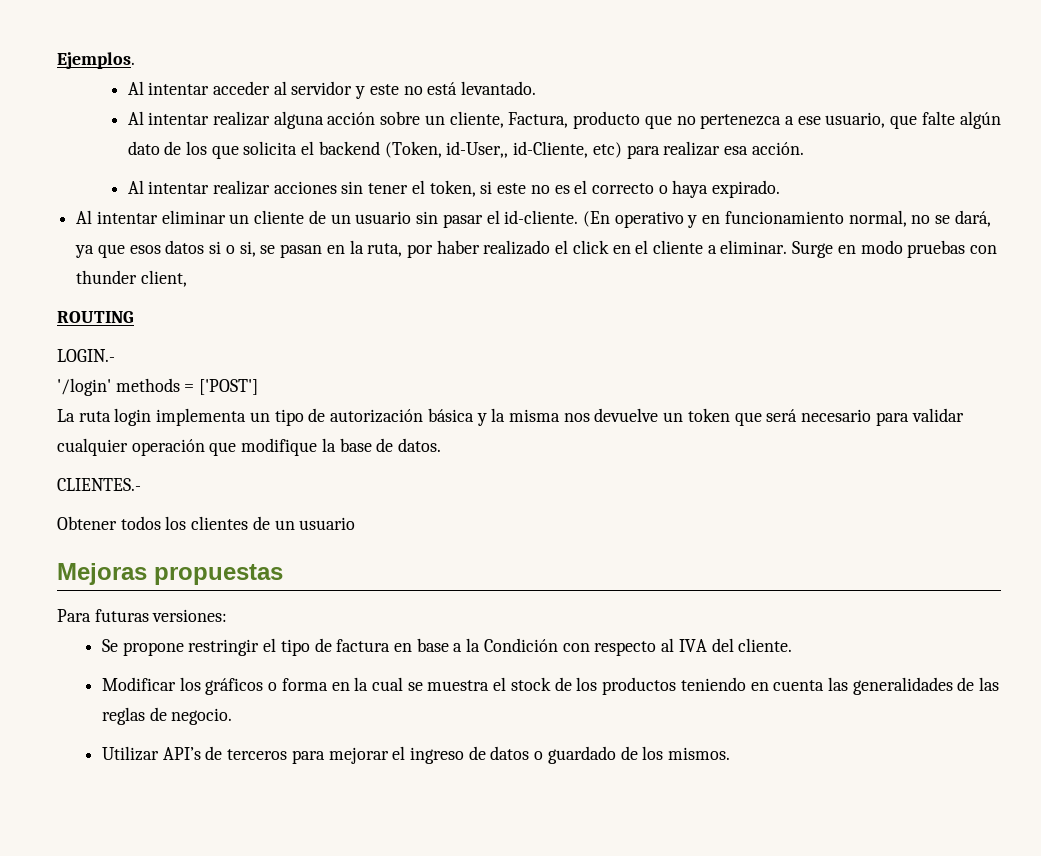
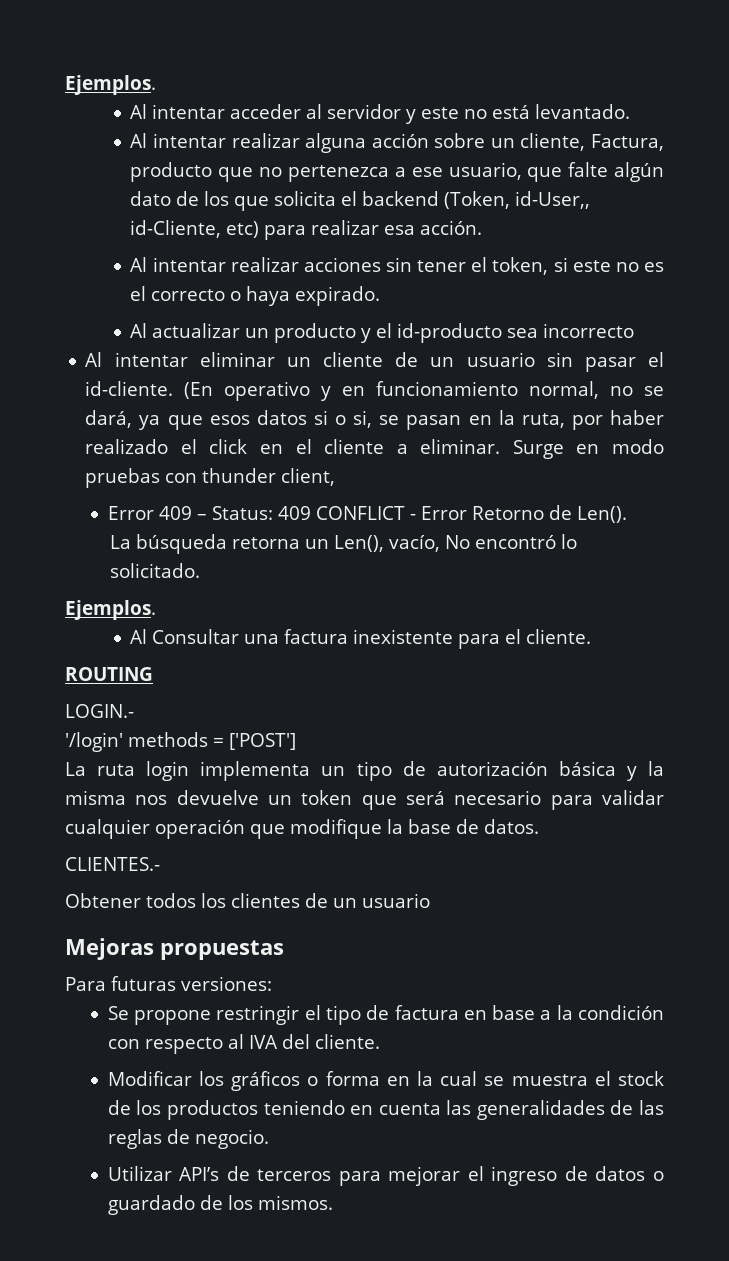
+ Al actualizar un producto y el id-producto sea incorrecto
+ Error 409 – Status: 409 CONFLICT - Error Retorno de Len().
+ La búsqueda retorna un Len(), vacío, No encontró lo solicitado.
+ Ejemplos.
+ Al Consultar una factura inexistente para el cliente.
- Se propone restringir el tipo de factura en base a la Condición con respecto al IVA del cliente.
+ Se propone restringir el tipo de factura en base a la condición con respecto al IVA del cliente.

